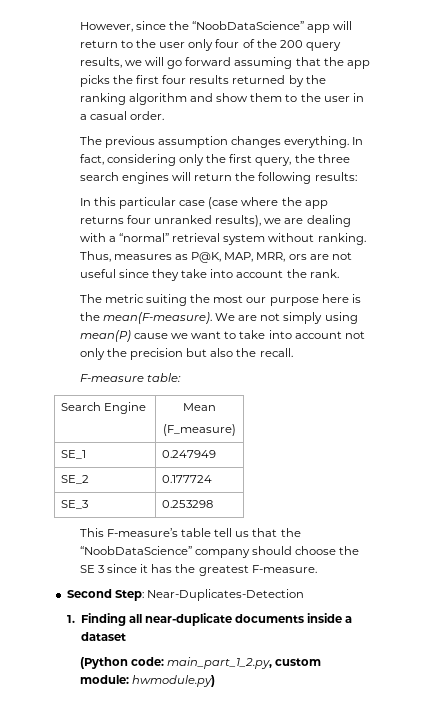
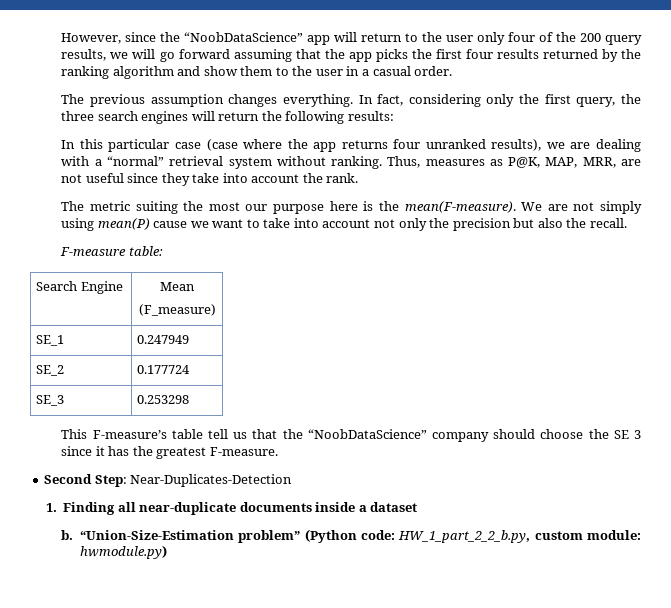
- Thus, measures as P@K, MAP, MRR, ors are not useful since they take into account the rank.
+ Thus, measures as P@K, MAP, MRR, are not useful since they take into account the rank.
- (Python code: main_part_1_2.py, custom module: hwmodule.py)
+ b. “Union-Size-Estimation problem” (Python code: HW_1_part_2_2_b.py, custom module: hwmodule.py)

